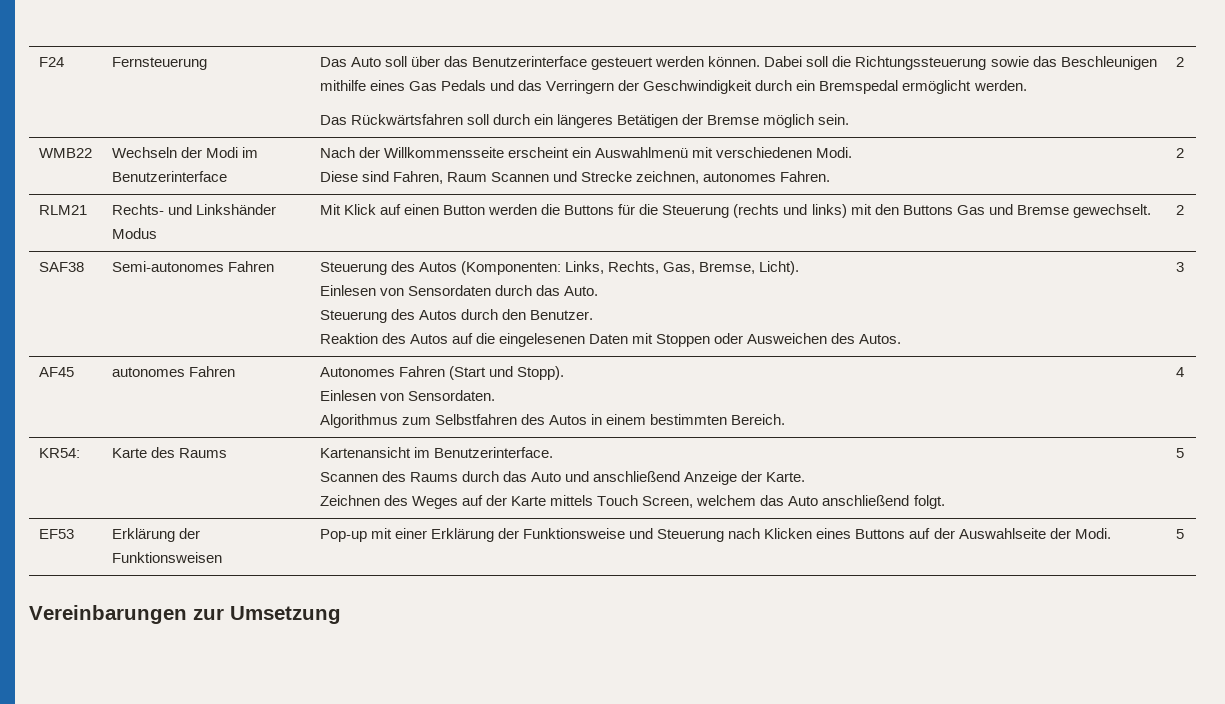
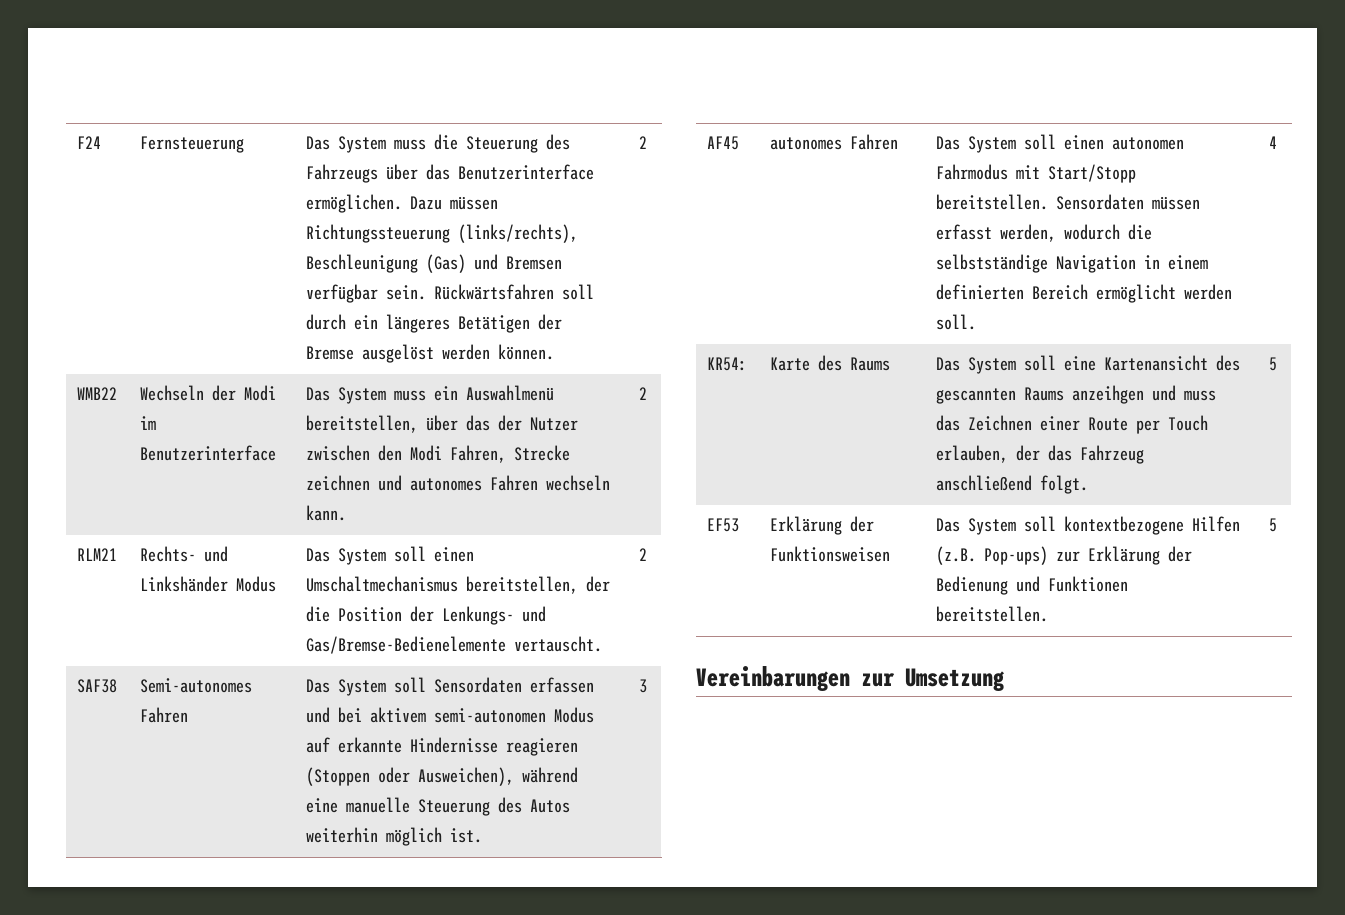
- Das Auto soll über das Benutzerinterface gesteuert werden können. Dabei soll die Richtungssteuerung sowie das Beschleunigen mithilfe eines Gas Pedals und das Verringern der Geschwindigkeit durch ein Bremspedal ermöglicht werden.
- Das Rückwärtsfahren soll durch ein längeres Betätigen der Bremse möglich sein.
+ Das System muss die Steuerung des Fahrzeugs über das Benutzerinterface ermöglichen. Dazu müssen Richtungssteuerung (links/rechts), Beschleunigung (Gas) und Bremsen verfügbar sein. Rückwärtsfahren soll durch ein längeres Betätigen der Bremse ausgelöst werden können.
- WMB22 | Wechseln der Modi im Benutzerinterface | Nach der Willkommensseite erscheint ein Auswahlmenü mit verschiedenen Modi.
- Diese sind Fahren, Raum Scannen und Strecke zeichnen, autonomes Fahren. | 2
+ WMB22 | Wechseln der Modi im Benutzerinterface | Das System muss ein Auswahlmenü bereitstellen, über das der Nutzer zwischen den Modi Fahren, Strecke zeichnen und autonomes Fahren wechseln kann. | 2
- RLM21 | Rechts- und Linkshänder Modus | Mit Klick auf einen Button werden die Buttons für die Steuerung (rechts und links) mit den Buttons Gas und Bremse gewechselt. | 2
- SAF38 | Semi-autonomes Fahren | Steuerung des Autos (Komponenten: Links, Rechts, Gas, Bremse, Licht).
- Einlesen von Sensordaten durch das Auto.
- Steuerung des Autos durch den Benutzer.
- Reaktion des Autos auf die eingelesenen Daten mit Stoppen oder Ausweichen des Autos. | 3
- AF45 | autonomes Fahren | Autonomes Fahren (Start und Stopp).
- Einlesen von Sensordaten.
- Algorithmus zum Selbstfahren des Autos in einem bestimmten Bereich. | 4
+ RLM21 | Rechts- und Linkshänder Modus | Das System soll einen Umschaltmechanismus bereitstellen, der die Position der Lenkungs- und Gas/Bremse-Bedienelemente vertauscht. | 2
+ SAF38 | Semi-autonomes Fahren | Das System soll Sensordaten erfassen und bei aktivem semi-autonomen Modus auf erkannte Hindernisse reagieren (Stoppen oder Ausweichen), während eine manuelle Steuerung des Autos weiterhin möglich ist. | 3
+ AF45 | autonomes Fahren | Das System soll einen autonomen Fahrmodus mit Start/Stopp bereitstellen. Sensordaten müssen erfasst werden, wodurch die selbstständige Navigation in einem definierten Bereich ermöglicht werden soll. | 4
- KR54: | Karte des Raums | Kartenansicht im Benutzerinterface.
- Scannen des Raums durch das Auto und anschließend Anzeige der Karte.
- Zeichnen des Weges auf der Karte mittels Touch Screen, welchem das Auto anschließend folgt. | 5
+ KR54: | Karte des Raums | Das System soll eine Kartenansicht des gescannten Raums anzeihgen und muss das Zeichnen einer Route per Touch erlauben, der das Fahrzeug anschließend folgt. | 5
- EF53 | Erklärung der Funktionsweisen | Pop-up mit einer Erklärung der Funktionsweise und Steuerung nach Klicken eines Buttons auf der Auswahlseite der Modi. | 5
+ EF53 | Erklärung der Funktionsweisen | Das System soll kontextbezogene Hilfen (z.B. Pop-ups) zur Erklärung der Bedienung und Funktionen bereitstellen. | 5

